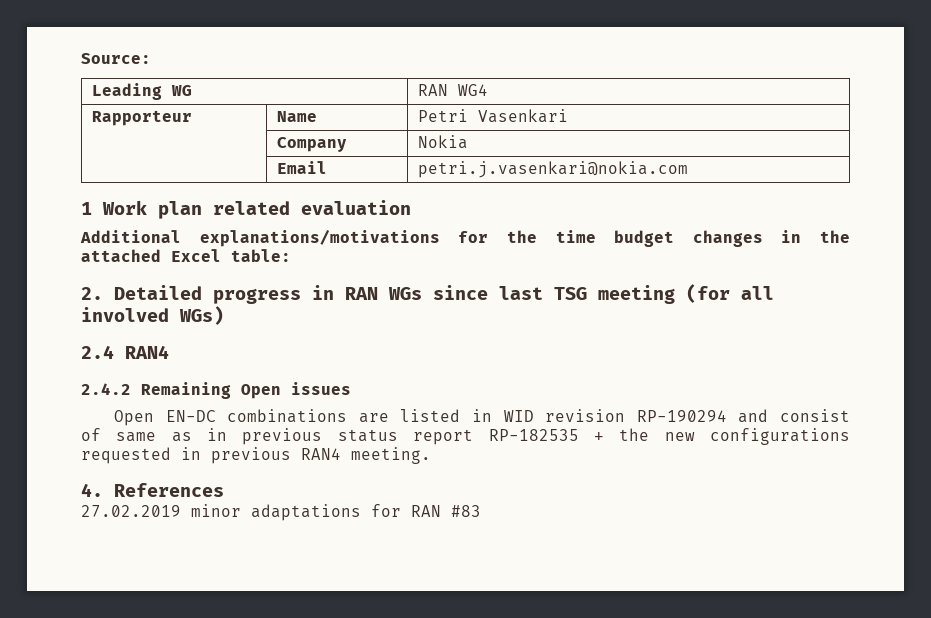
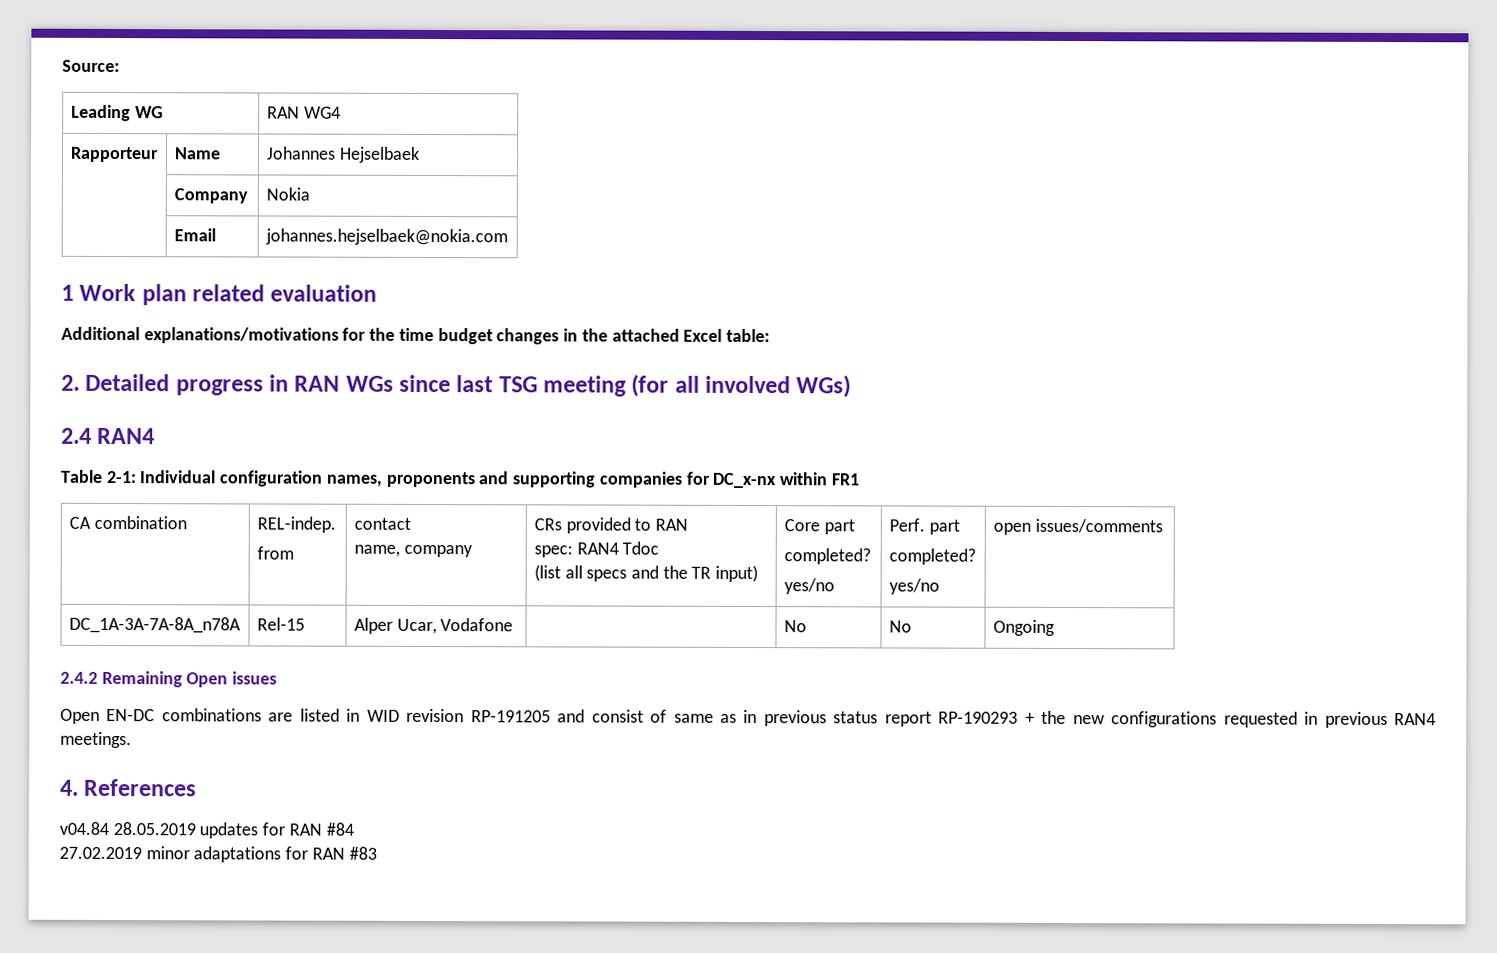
- Rapporteur | Name | Petri Vasenkari
+ Rapporteur | Name | Johannes Hejselbaek
- | Email | petri.j.vasenkari@nokia.com
+ | Email | johannes.hejselbaek@nokia.com
+ Table 2-1: Individual configuration names, proponents and supporting companies for DC_x-nx within FR1
+ CA combination | REL-indep.
+ from | contact
+ name, company | CRs provided to RAN
+ spec: RAN4 Tdoc
+ (list all specs and the TR input) | Core part
+ completed?
+ yes/no | Perf. part
+ completed?
+ yes/no | open issues/comments
+ DC_1A-3A-7A-8A_n78A | Rel-15 | Alper Ucar, Vodafone | | No | No | Ongoing
- Open EN-DC combinations are listed in WID revision RP-190294 and consist of same as in previous status report RP-182535 + the new configurations requested in previous RAN4 meeting.
+ Open EN-DC combinations are listed in WID revision RP-191205 and consist of same as in previous status report RP-190293 + the new configurations requested in previous RAN4 meetings.
+ v04.84 28.05.2019 updates for RAN #84

